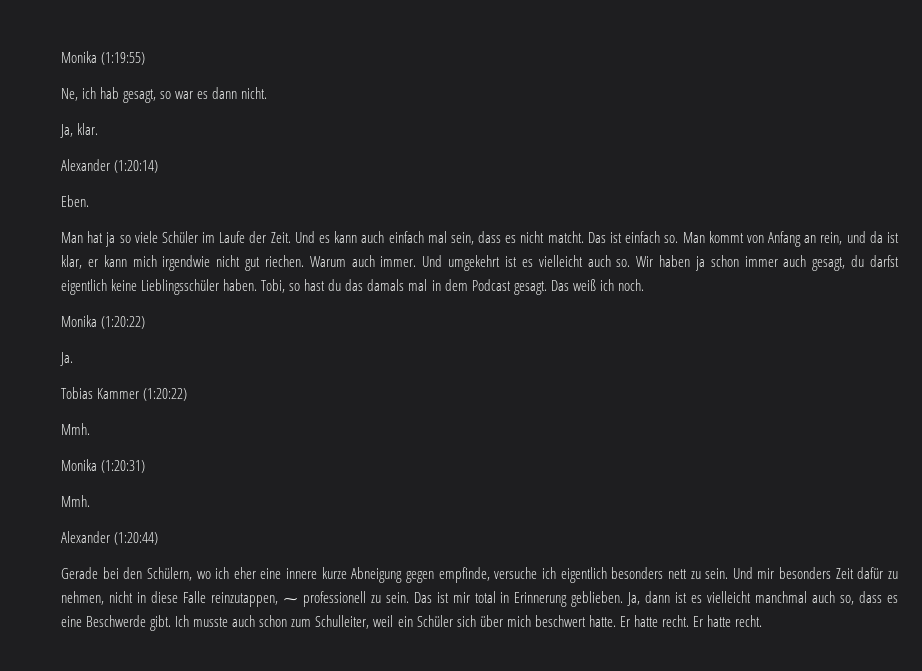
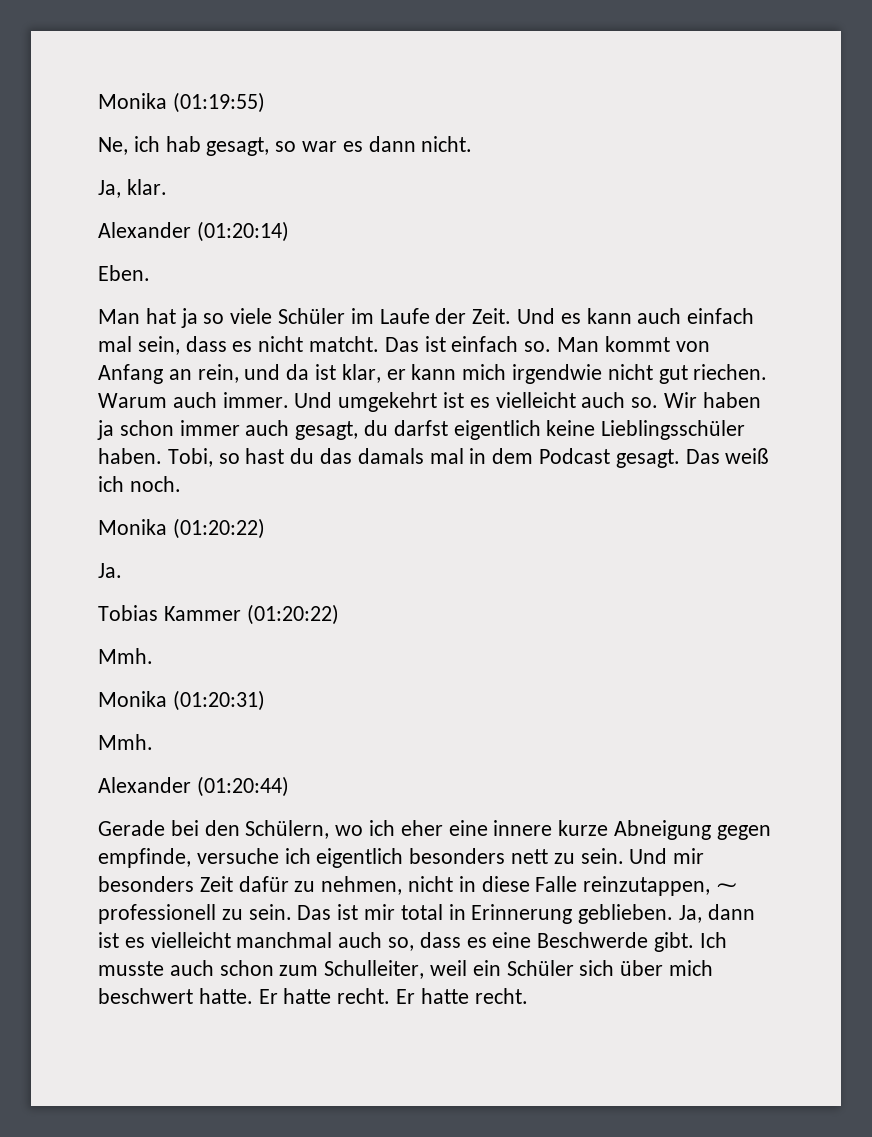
- Monika (1:19:55)
+ Monika (01:19:55)
- Alexander (1:20:14)
+ Alexander (01:20:14)
- Monika (1:20:22)
+ Monika (01:20:22)
- Tobias Kammer (1:20:22)
+ Tobias Kammer (01:20:22)
- Monika (1:20:31)
+ Monika (01:20:31)
- Alexander (1:20:44)
+ Alexander (01:20:44)

